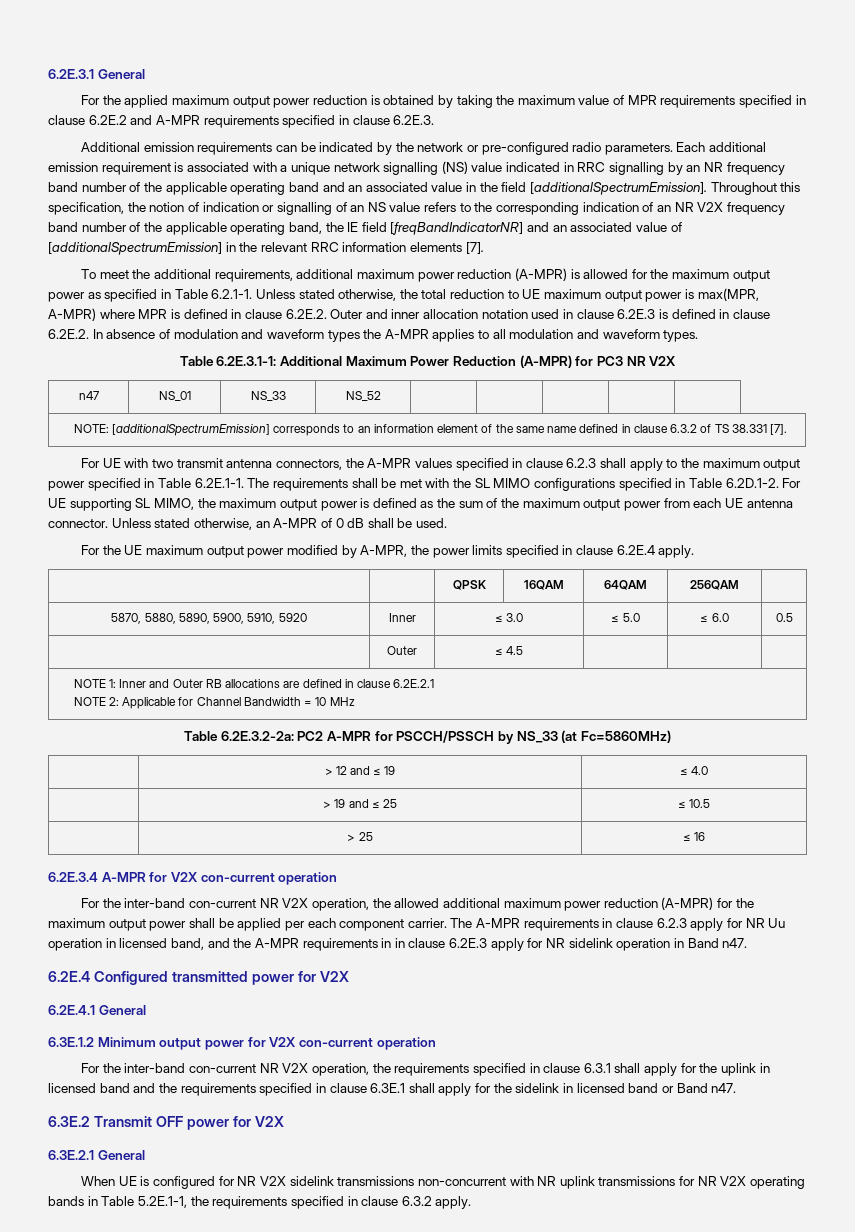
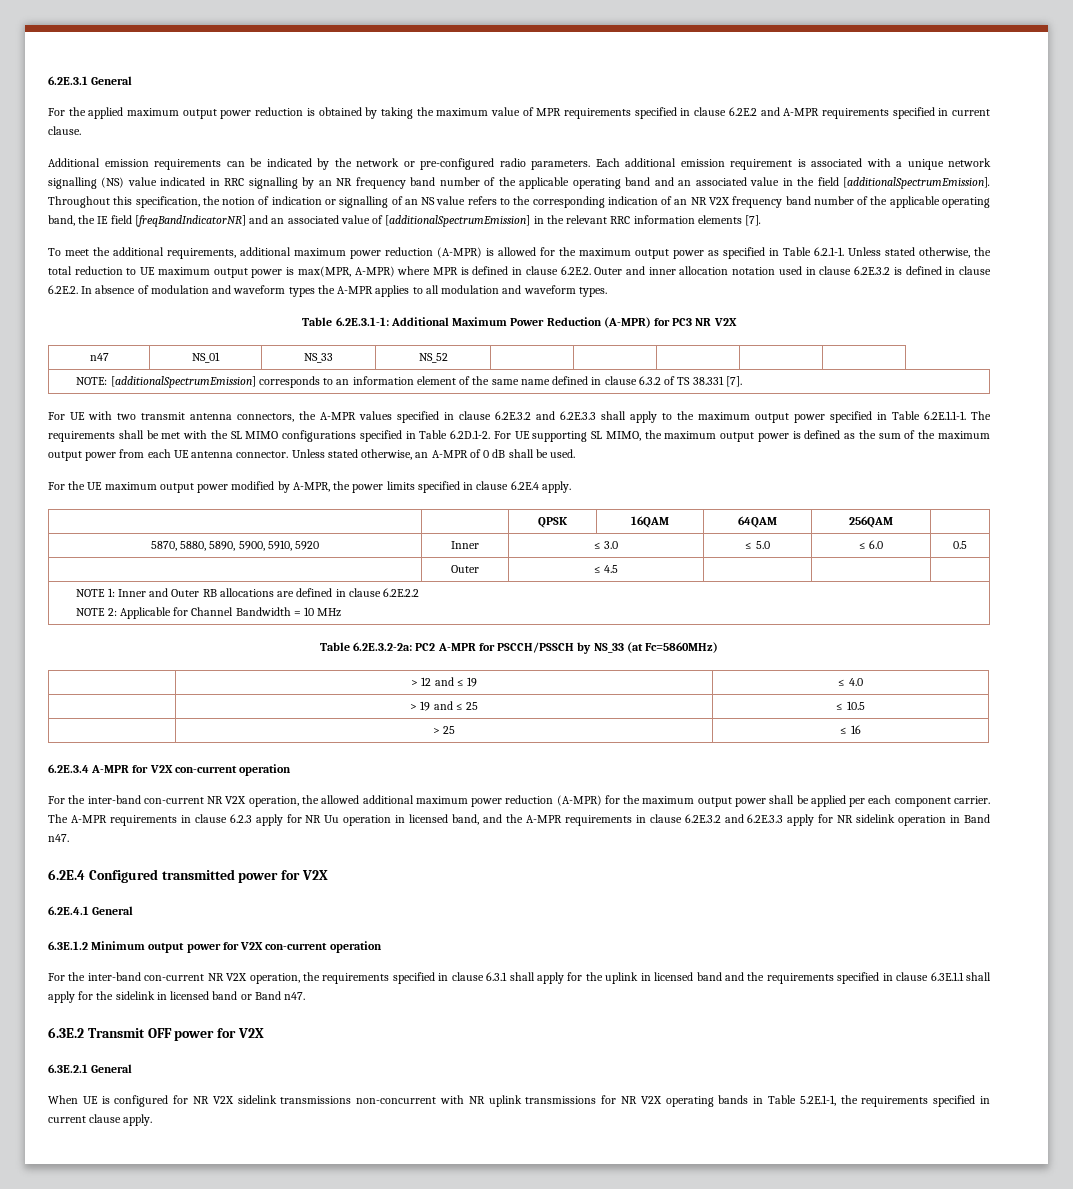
- For the applied maximum output power reduction is obtained by taking the maximum value of MPR requirements specified in clause 6.2E.2 and A-MPR requirements specified in clause 6.2E.3.
+ For the applied maximum output power reduction is obtained by taking the maximum value of MPR requirements specified in clause 6.2E.2 and A-MPR requirements specified in current clause.
- To meet the additional requirements, additional maximum power reduction (A-MPR) is allowed for the maximum output power as specified in Table 6.2.1-1. Unless stated otherwise, the total reduction to UE maximum output power is max(MPR, A-MPR) where MPR is defined in clause 6.2E.2. Outer and inner allocation notation used in clause 6.2E.3 is defined in clause 6.2E.2. In absence of modulation and waveform types the A-MPR applies to all modulation and waveform types.
+ To meet the additional requirements, additional maximum power reduction (A-MPR) is allowed for the maximum output power as specified in Table 6.2.1-1. Unless stated otherwise, the total reduction to UE maximum output power is max(MPR, A-MPR) where MPR is defined in clause 6.2E.2. Outer and inner allocation notation used in clause 6.2E.3.2 is defined in clause 6.2E.2. In absence of modulation and waveform types the A-MPR applies to all modulation and waveform types.
- For UE with two transmit antenna connectors, the A-MPR values specified in clause 6.2.3 shall apply to the maximum output power specified in Table 6.2E.1-1. The requirements shall be met with the SL MIMO configurations specified in Table 6.2D.1-2. For UE supporting SL MIMO, the maximum output power is defined as the sum of the maximum output power from each UE antenna connector.
+ For UE with two transmit antenna connectors, the A-MPR values specified in clause 6.2E.3.2 and 6.2E.3.3 shall apply to the maximum output power specified in Table 6.2E.1.1-1. The requirements shall be met with the SL MIMO configurations specified in Table 6.2D.1-2. For UE supporting SL MIMO, the maximum output power is defined as the sum of the maximum output power from each UE antenna connector.
- NOTE 1: Inner and Outer RB allocations are defined in clause 6.2E.2.1
+ NOTE 1: Inner and Outer RB allocations are defined in clause 6.2E.2.2
- The A-MPR requirements in clause 6.2.3 apply for NR Uu operation in licensed band, and the A-MPR requirements in in clause 6.2E.3 apply for NR sidelink operation in Band n47.
+ The A-MPR requirements in clause 6.2.3 apply for NR Uu operation in licensed band, and the A-MPR requirements in clause 6.2E.3.2 and 6.2E.3.3 apply for NR sidelink operation in Band n47.
- For the inter-band con-current NR V2X operation, the requirements specified in clause 6.3.1 shall apply for the uplink in licensed band and the requirements specified in clause 6.3E.1 shall apply for the sidelink in licensed band or Band n47.
+ For the inter-band con-current NR V2X operation, the requirements specified in clause 6.3.1 shall apply for the uplink in licensed band and the requirements specified in clause 6.3E.1.1 shall apply for the sidelink in licensed band or Band n47.
- When UE is configured for NR V2X sidelink transmissions non-concurrent with NR uplink transmissions for NR V2X operating bands in Table 5.2E.1-1, the requirements specified in clause 6.3.2 apply.
+ When UE is configured for NR V2X sidelink transmissions non-concurrent with NR uplink transmissions for NR V2X operating bands in Table 5.2E.1-1, the requirements specified in current clause apply.

